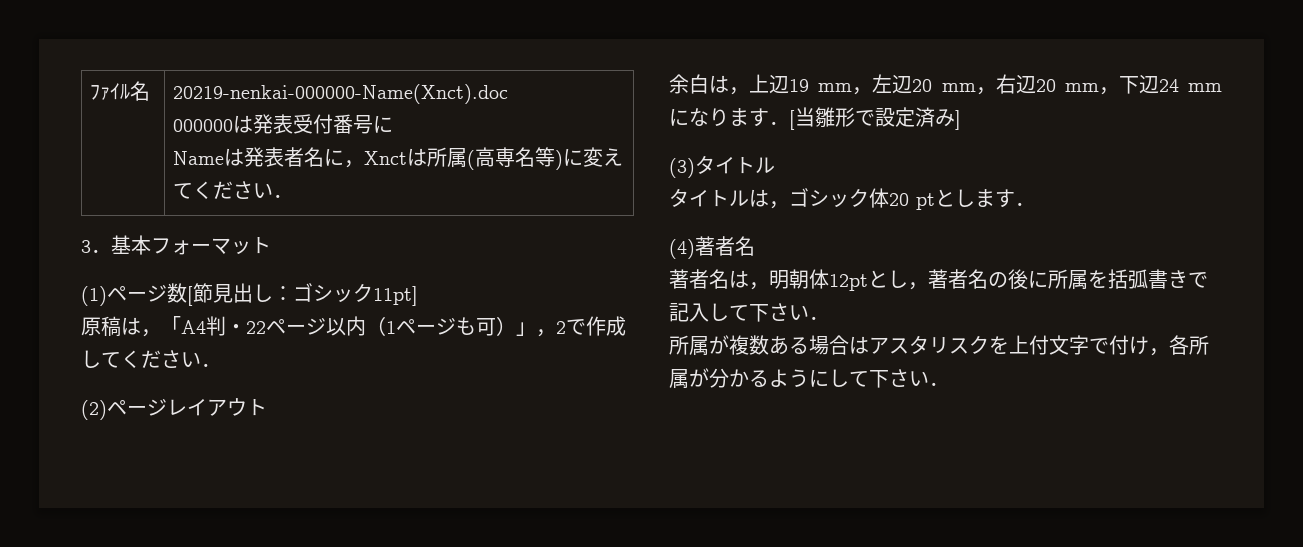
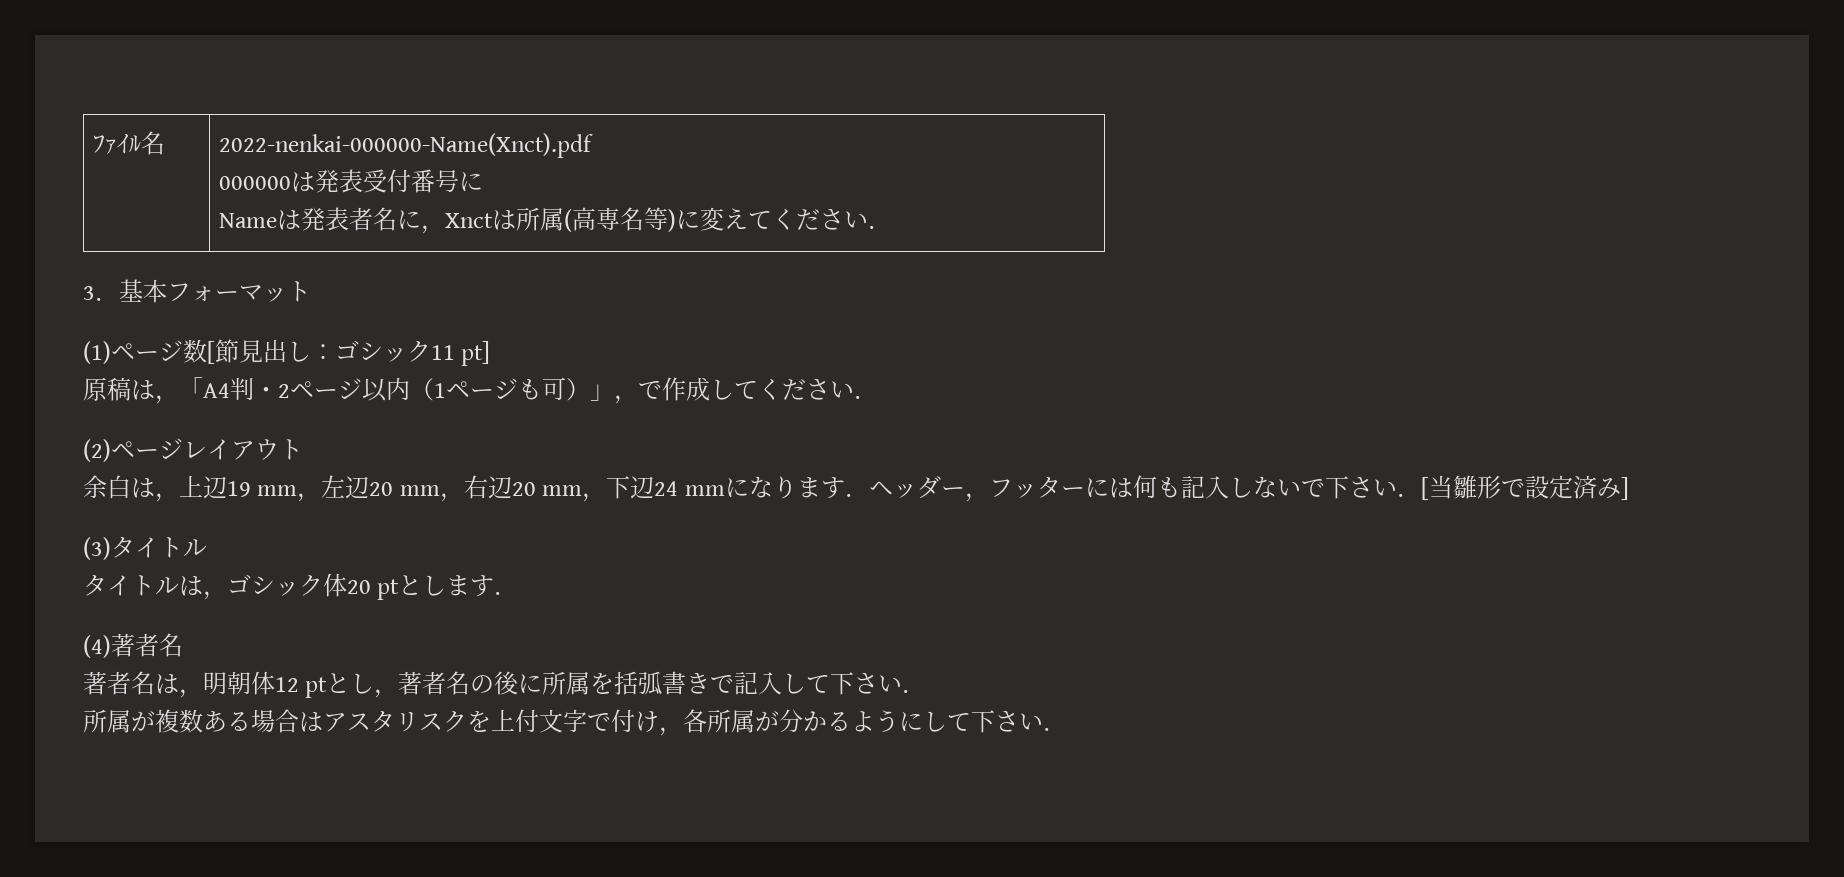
- ﾌｧｲﾙ名 | 20219-nenkai-000000-Name(Xnct).doc
+ ﾌｧｲﾙ名 | 2022-nenkai-000000-Name(Xnct).pdf
- (1)ページ数[節見出し：ゴシック11pt]
+ (1)ページ数[節見出し：ゴシック11 pt]
- 原稿は，「A4判・22ページ以内（1ページも可）」，2で作成してください．
+ 原稿は，「A4判・2ページ以内（1ページも可）」，で作成してください．
- 余白は，上辺19 mm，左辺20 mm，右辺20 mm，下辺24 mmになります．[当雛形で設定済み]
+ 余白は，上辺19 mm，左辺20 mm，右辺20 mm，下辺24 mmになります．ヘッダー，フッターには何も記入しないで下さい．[当雛形で設定済み]
- 著者名は，明朝体12ptとし，著者名の後に所属を括弧書きで記入して下さい．
+ 著者名は，明朝体12 ptとし，著者名の後に所属を括弧書きで記入して下さい．

